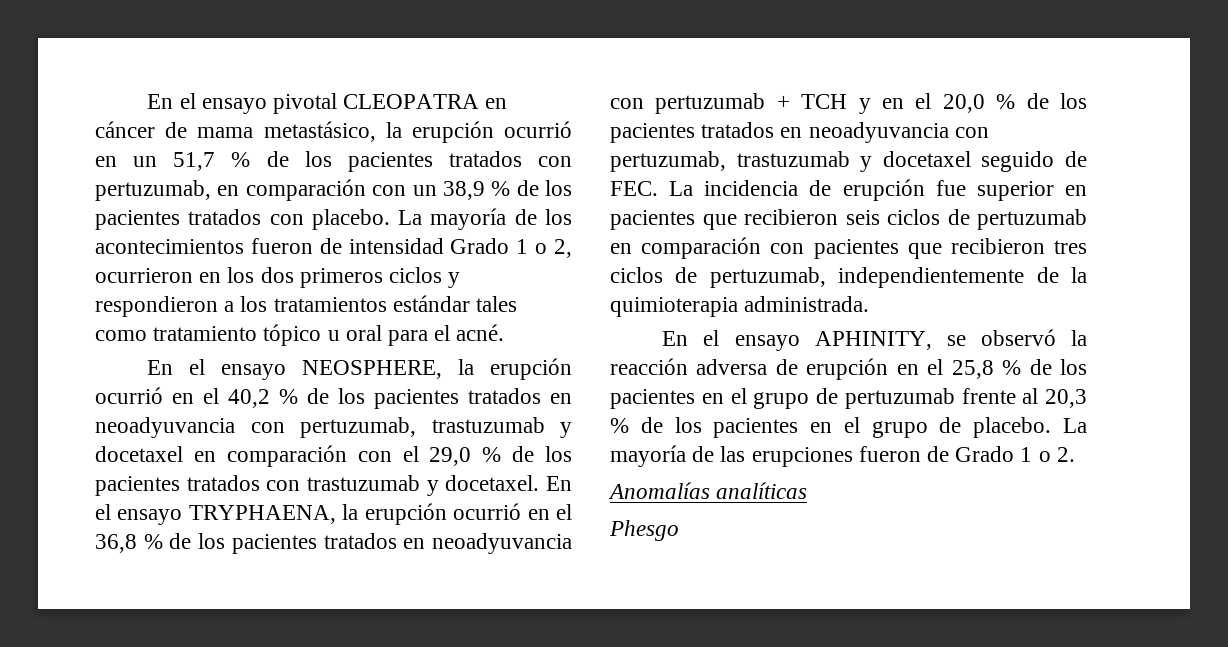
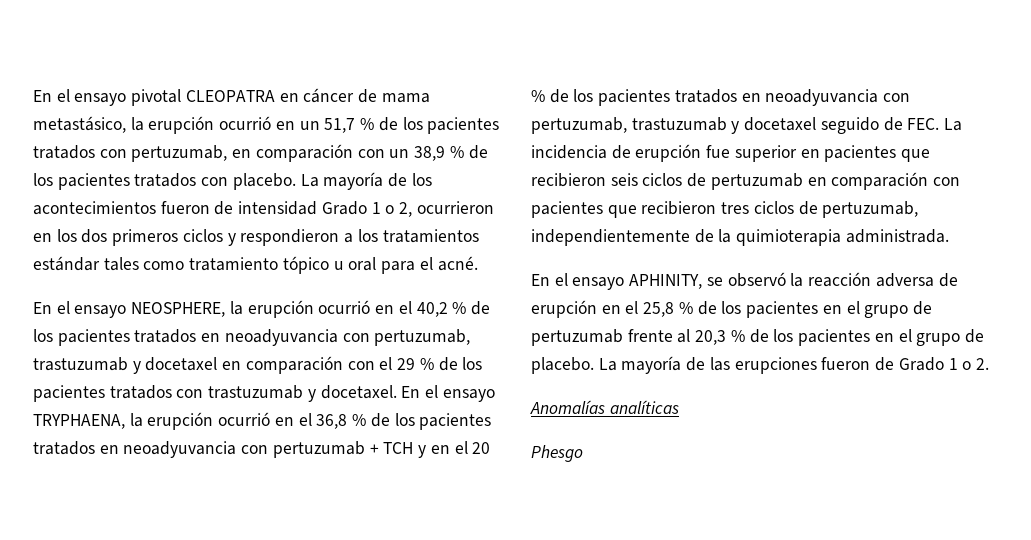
- En el ensayo NEOSPHERE, la erupción ocurrió en el 40,2 % de los pacientes tratados en neoadyuvancia con pertuzumab, trastuzumab y docetaxel en comparación con el 29,0 % de los pacientes tratados con trastuzumab y docetaxel.
+ En el ensayo NEOSPHERE, la erupción ocurrió en el 40,2 % de los pacientes tratados en neoadyuvancia con pertuzumab, trastuzumab y docetaxel en comparación con el 29 % de los pacientes tratados con trastuzumab y docetaxel.
- En el ensayo TRYPHAENA, la erupción ocurrió en el 36,8 % de los pacientes tratados en neoadyuvancia con pertuzumab + TCH y en el 20,0 % de los pacientes tratados en neoadyuvancia con pertuzumab, trastuzumab y docetaxel seguido de FEC. La incidencia de erupción fue superior en pacientes que recibieron seis ciclos de pertuzumab en comparación con pacientes que recibieron tres ciclos de pertuzumab, independientemente de la quimioterapia administrada.
+ En el ensayo TRYPHAENA, la erupción ocurrió en el 36,8 % de los pacientes tratados en neoadyuvancia con pertuzumab + TCH y en el 20 % de los pacientes tratados en neoadyuvancia con pertuzumab, trastuzumab y docetaxel seguido de FEC. La incidencia de erupción fue superior en pacientes que recibieron seis ciclos de pertuzumab en comparación con pacientes que recibieron tres ciclos de pertuzumab, independientemente de la quimioterapia administrada.

